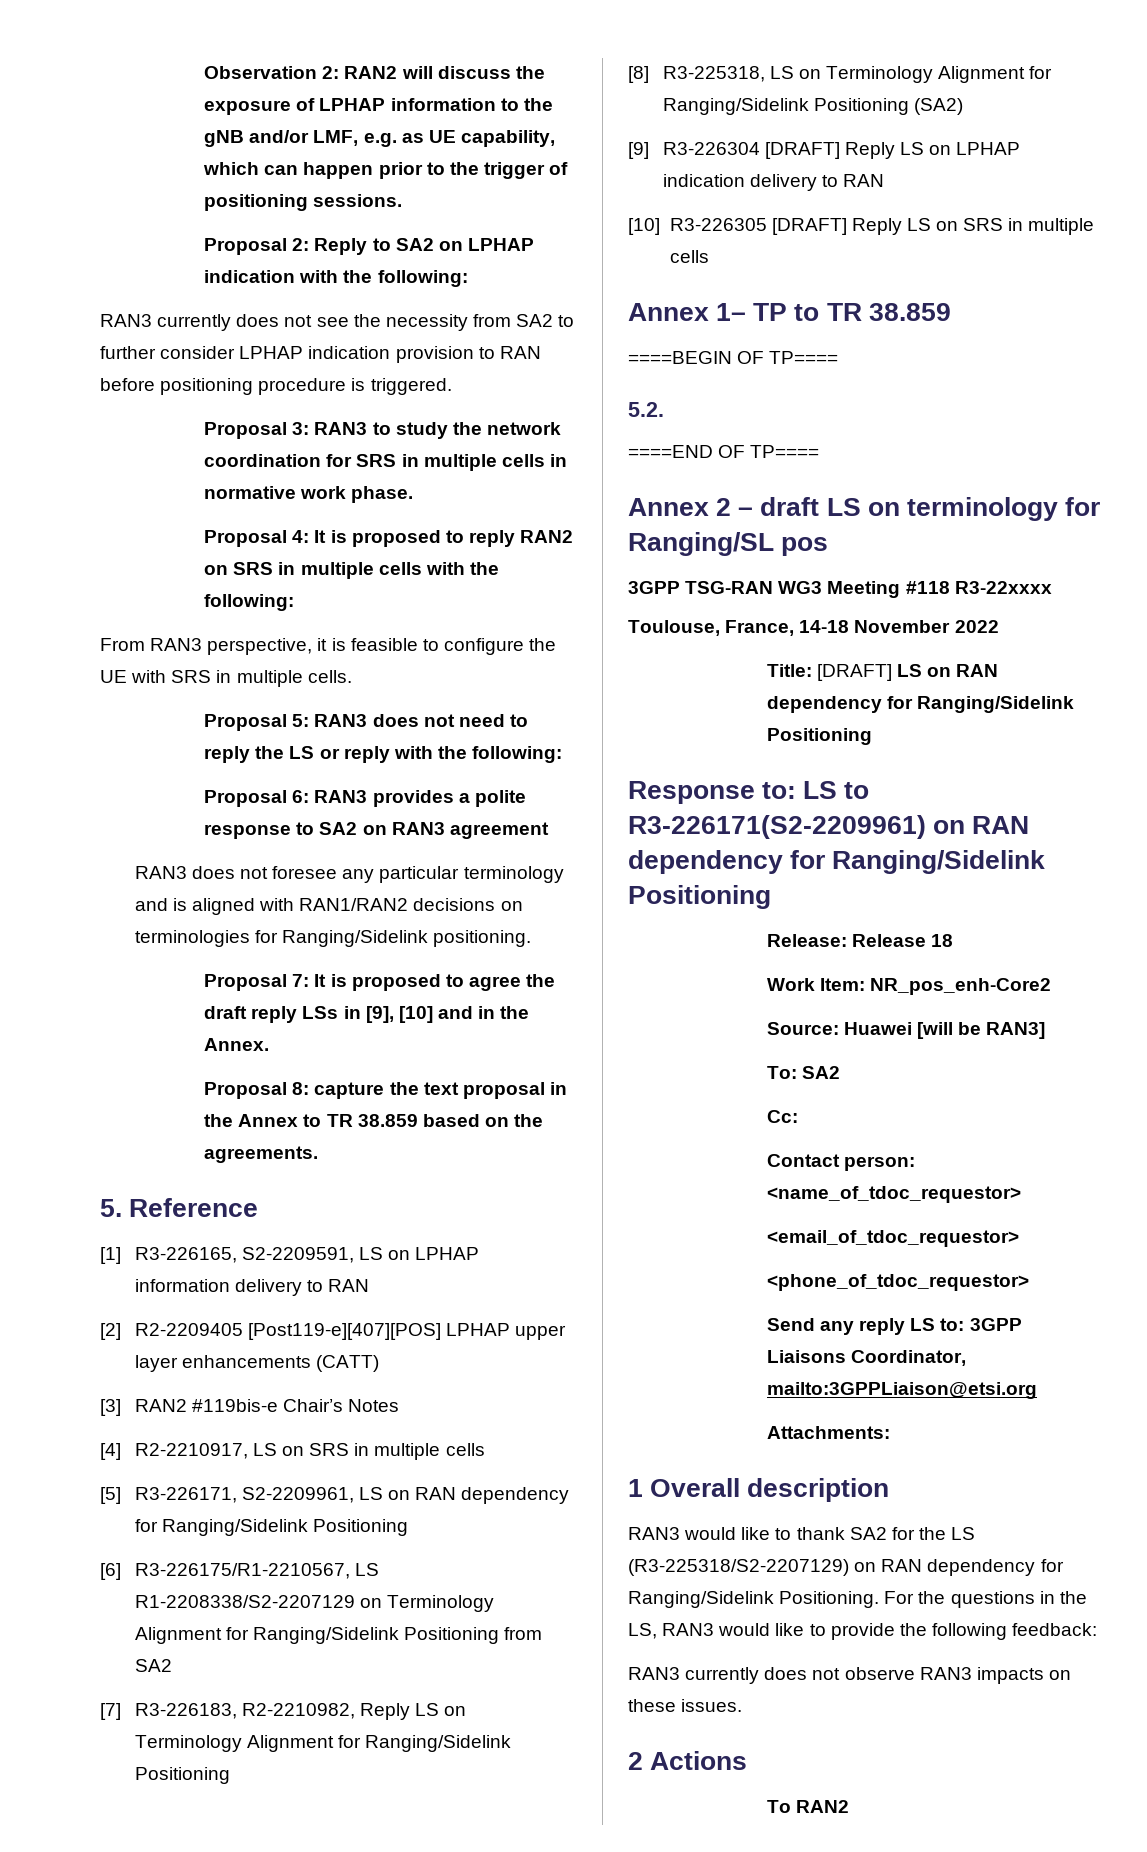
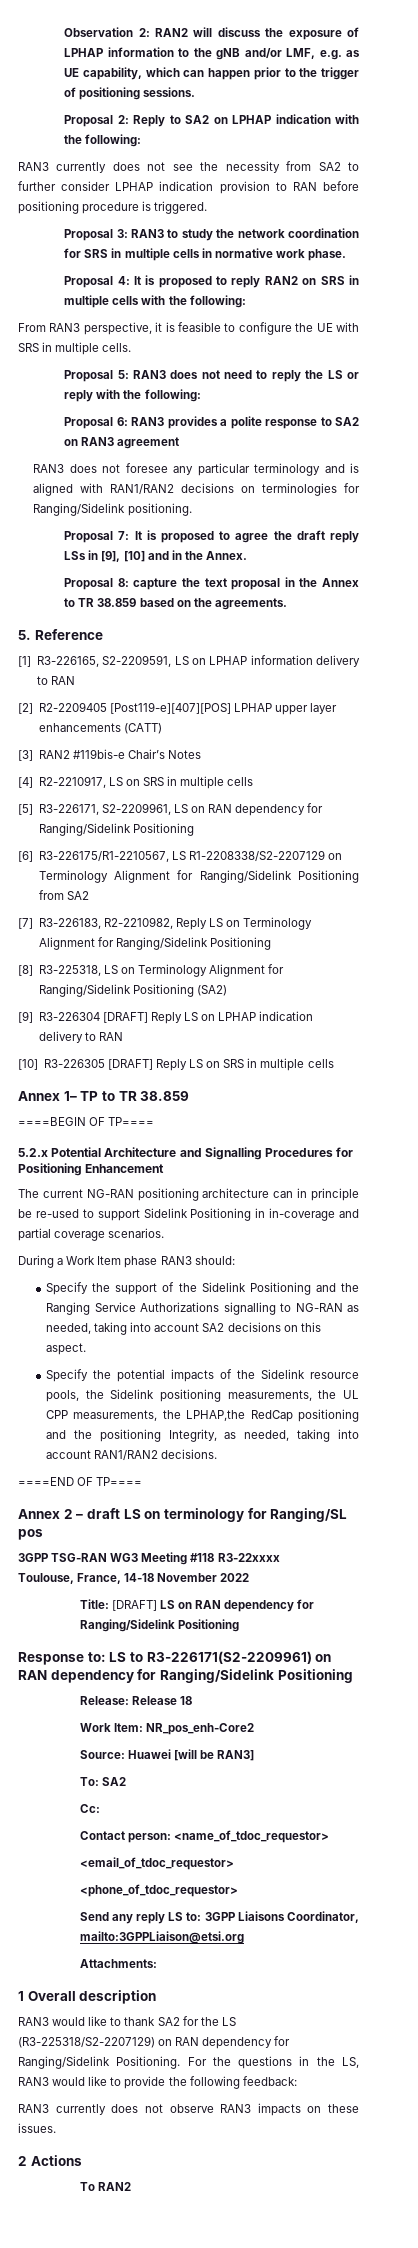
- 5.2.
+ 5.2.x Potential Architecture and Signalling Procedures for Positioning Enhancement
+ The current NG-RAN positioning architecture can in principle be re-used to support Sidelink Positioning in in-coverage and partial coverage scenarios.
+ During a Work Item phase RAN3 should:
+ Specify the support of the Sidelink Positioning and the Ranging Service Authorizations signalling to NG-RAN as needed, taking into account SA2 decisions on this aspect.
+ Specify the potential impacts of the Sidelink resource pools, the Sidelink positioning measurements, the UL CPP measurements, the LPHAP,the RedCap positioning and the positioning Integrity, as needed, taking into account RAN1/RAN2 decisions.

